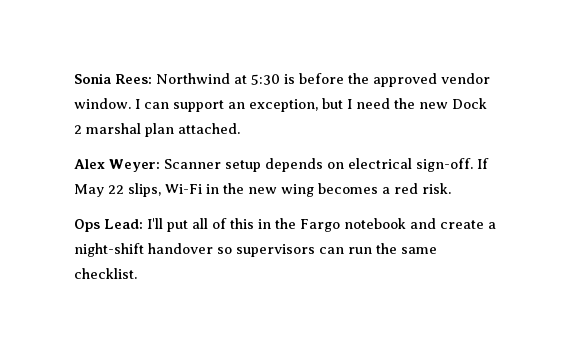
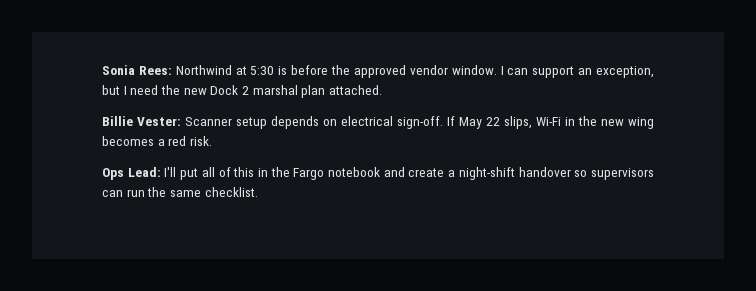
- Alex Weyer: Scanner setup depends on electrical sign-off.
+ Billie Vester: Scanner setup depends on electrical sign-off.

